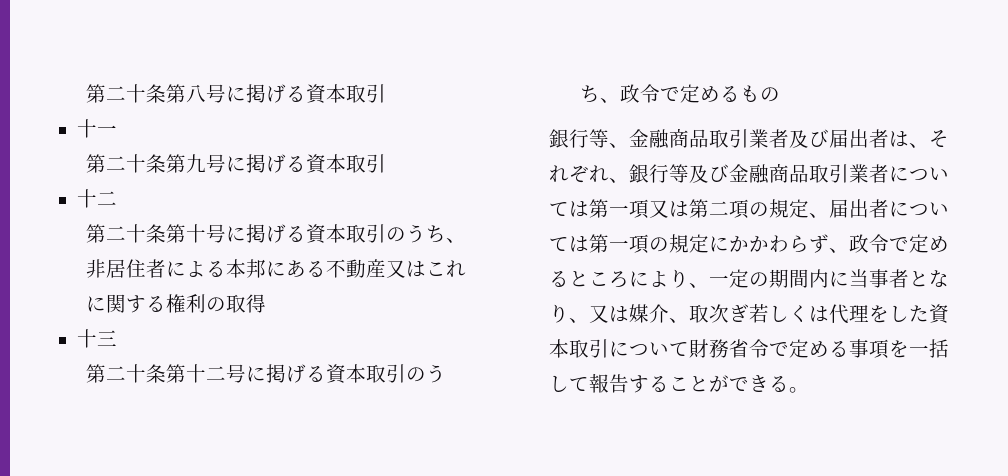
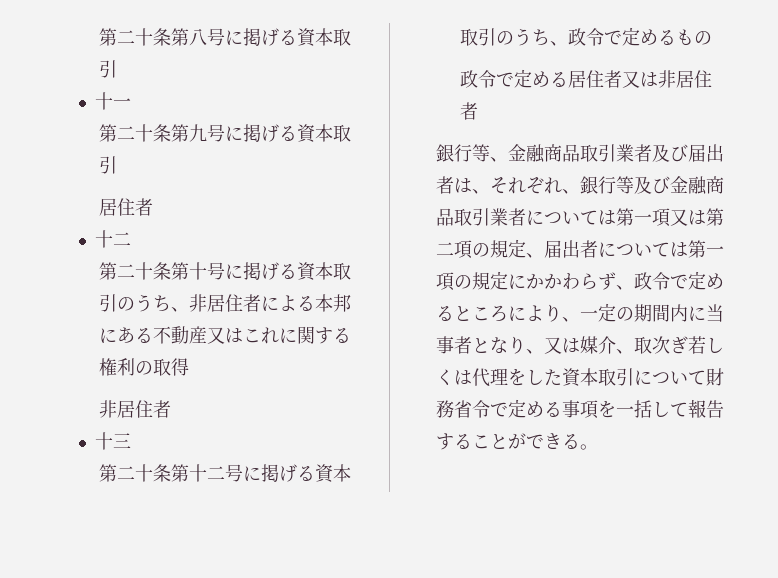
  第二十条第九号に掲げる資本取引
+ 居住者
  第二十条第十号に掲げる資本取引のうち、非居住者による本邦にある不動産又はこれに関する権利の取得
+ 非居住者
+ 政令で定める居住者又は非居住者

